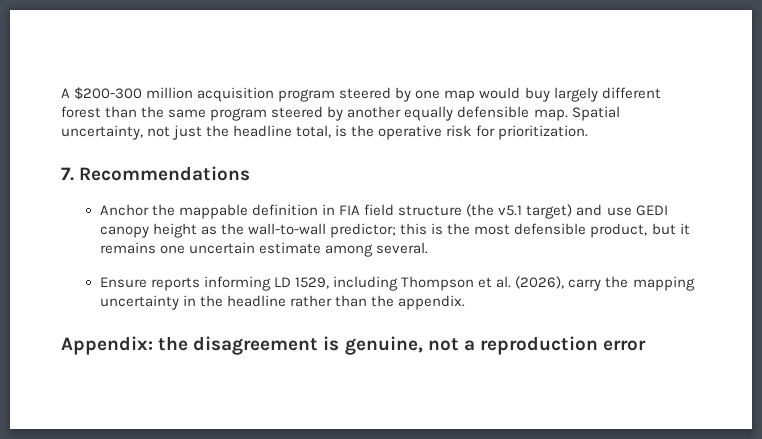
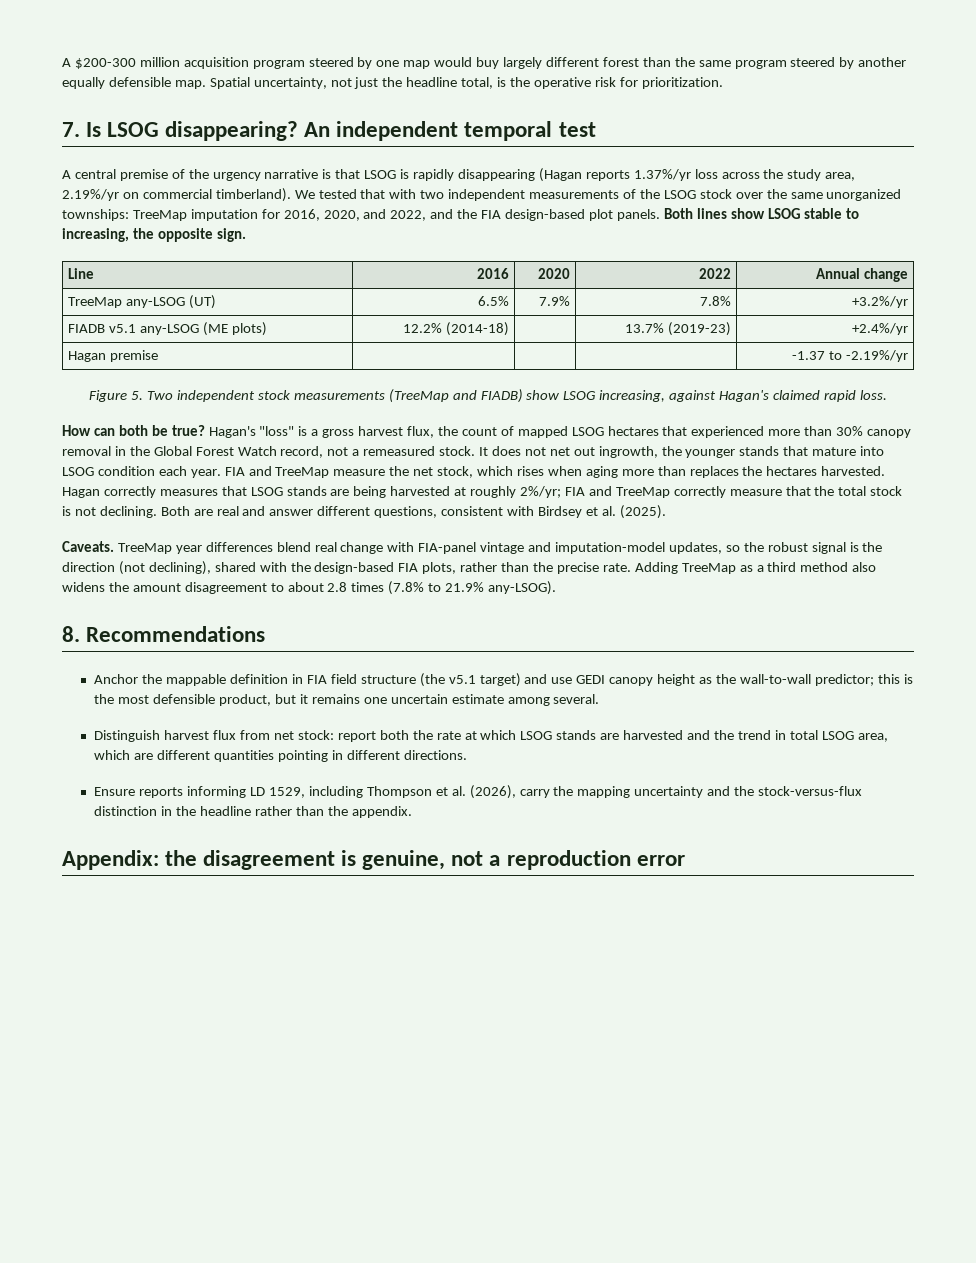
- 7. Recommendations
+ 7. Is LSOG disappearing? An independent temporal test
+ A central premise of the urgency narrative is that LSOG is rapidly disappearing (Hagan reports 1.37%/yr loss across the study area, 2.19%/yr on commercial timberland). We tested that with two independent measurements of the LSOG stock over the same unorganized townships: TreeMap imputation for 2016, 2020, and 2022, and the FIA design-based plot panels. Both lines show LSOG stable to increasing, the opposite sign.
+ Line | 2016 | 2020 | 2022 | Annual change
+ TreeMap any-LSOG (UT) | 6.5% | 7.9% | 7.8% | +3.2%/yr
+ FIADB v5.1 any-LSOG (ME plots) | 12.2% (2014-18) | | 13.7% (2019-23) | +2.4%/yr
+ Hagan premise | | | | -1.37 to -2.19%/yr
+ Figure 5. Two independent stock measurements (TreeMap and FIADB) show LSOG increasing, against Hagan's claimed rapid loss.
+ How can both be true? Hagan's "loss" is a gross harvest flux, the count of mapped LSOG hectares that experienced more than 30% canopy removal in the Global Forest Watch record, not a remeasured stock. It does not net out ingrowth, the younger stands that mature into LSOG condition each year. FIA and TreeMap measure the net stock, which rises when aging more than replaces the hectares harvested. Hagan correctly measures that LSOG stands are being harvested at roughly 2%/yr; FIA and TreeMap correctly measure that the total stock is not declining. Both are real and answer different questions, consistent with Birdsey et al. (2025).
+ Caveats. TreeMap year differences blend real change with FIA-panel vintage and imputation-model updates, so the robust signal is the direction (not declining), shared with the design-based FIA plots, rather than the precise rate. Adding TreeMap as a third method also widens the amount disagreement to about 2.8 times (7.8% to 21.9% any-LSOG).
+ 8. Recommendations
+ Distinguish harvest flux from net stock: report both the rate at which LSOG stands are harvested and the trend in total LSOG area, which are different quantities pointing in different directions.
- Ensure reports informing LD 1529, including Thompson et al. (2026), carry the mapping uncertainty in the headline rather than the appendix.
+ Ensure reports informing LD 1529, including Thompson et al. (2026), carry the mapping uncertainty and the stock-versus-flux distinction in the headline rather than the appendix.

